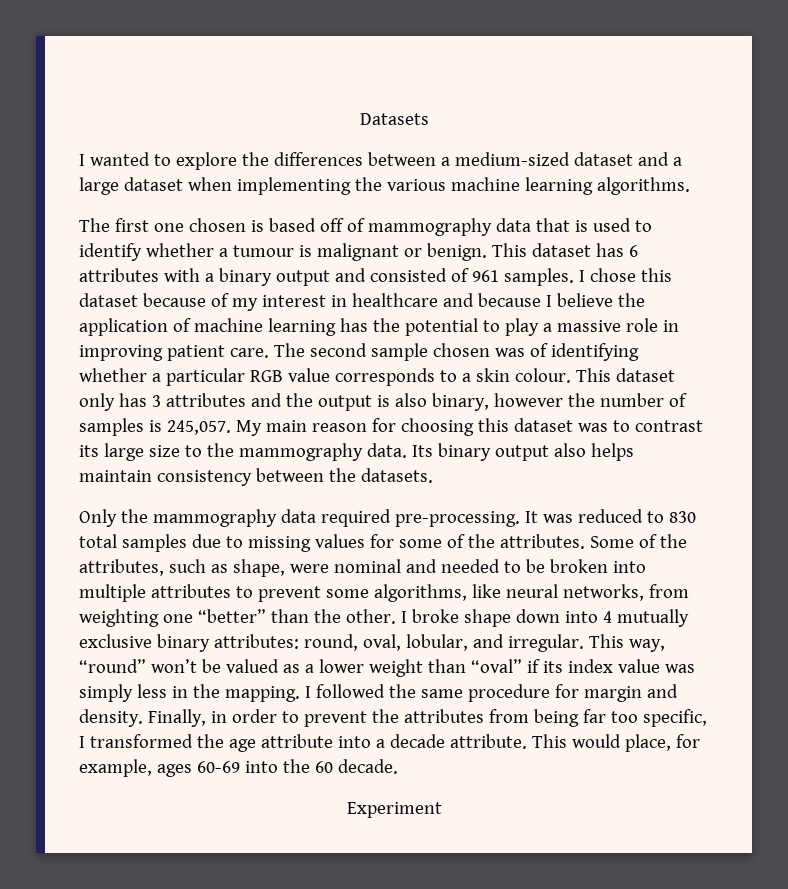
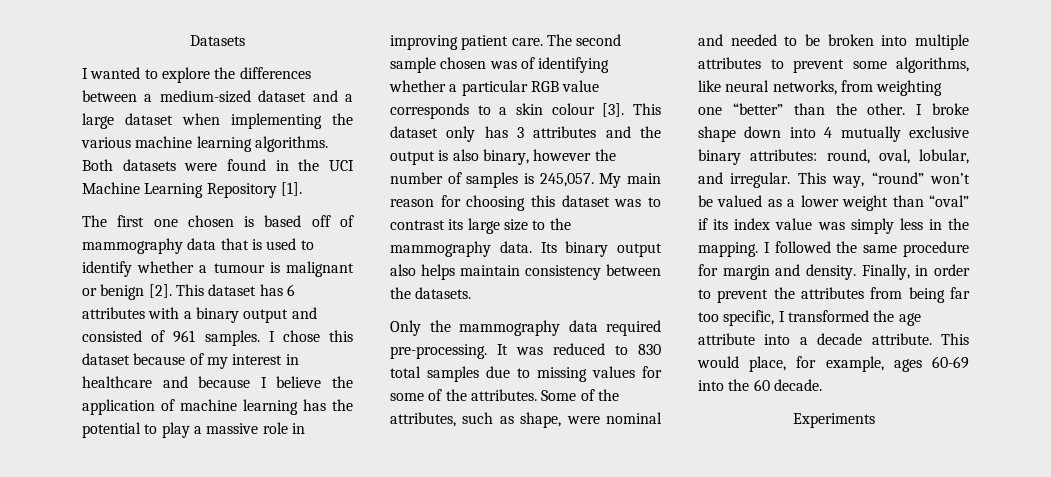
+ Both datasets were found in the UCI Machine Learning Repository [1].
- The first one chosen is based off of mammography data that is used to identify whether a tumour is malignant or benign.
+ The first one chosen is based off of mammography data that is used to identify whether a tumour is malignant or benign [2].
- The second sample chosen was of identifying whether a particular RGB value corresponds to a skin colour.
+ The second sample chosen was of identifying whether a particular RGB value corresponds to a skin colour [3].
- Experiment
+ Experiments

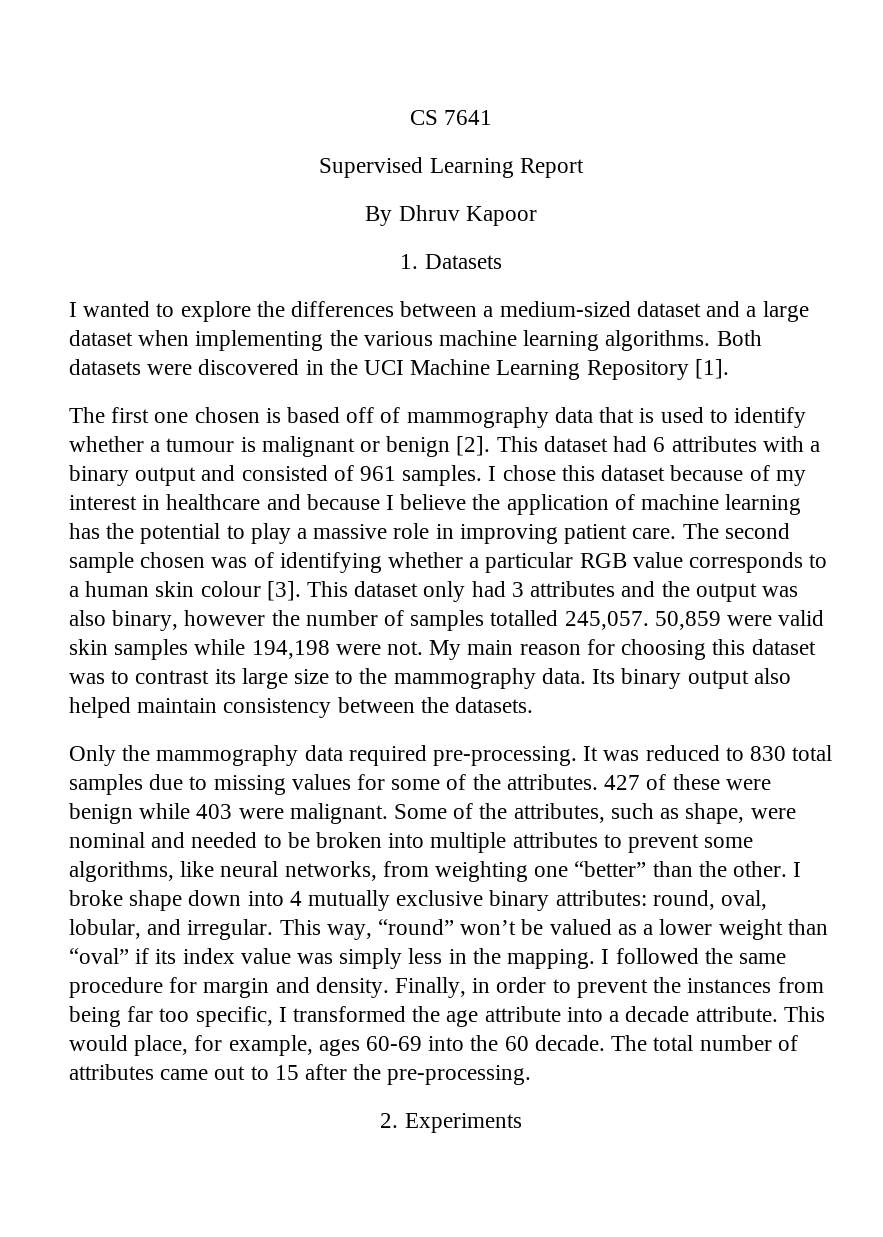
- Datasets
+ CS 7641
+ Supervised Learning Report
+ By Dhruv Kapoor
+ 1. Datasets
- Both datasets were found in the UCI Machine Learning Repository [1].
+ Both datasets were discovered in the UCI Machine Learning Repository [1].
- This dataset has 6 attributes with a binary output and consisted of 961 samples.
+ This dataset had 6 attributes with a binary output and consisted of 961 samples.
- The second sample chosen was of identifying whether a particular RGB value corresponds to a skin colour [3].
+ The second sample chosen was of identifying whether a particular RGB value corresponds to a human skin colour [3].
- This dataset only has 3 attributes and the output is also binary, however the number of samples is 245,057.
+ This dataset only had 3 attributes and the output was also binary, however the number of samples totalled 245,057. 50,859 were valid skin samples while 194,198 were not.
- Its binary output also helps maintain consistency between the datasets.
+ Its binary output also helped maintain consistency between the datasets.
+ 427 of these were benign while 403 were malignant.
- Finally, in order to prevent the attributes from being far too specific, I transformed the age attribute into a decade attribute.
+ Finally, in order to prevent the instances from being far too specific, I transformed the age attribute into a decade attribute.
- This would place, for example, ages 60-69 into the 60 decade.
- Experiments
+ This would place, for example, ages 60-69 into the 60 decade. The total number of attributes came out to 15 after the pre-processing.
+ 2. Experiments

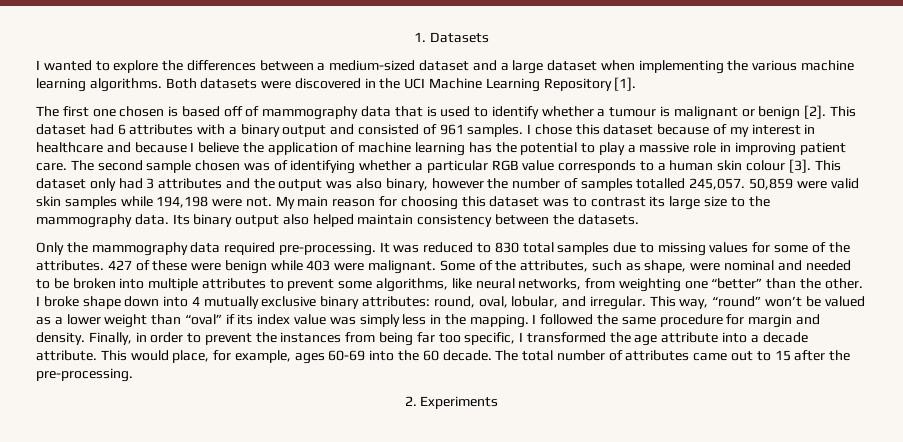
- CS 7641
- Supervised Learning Report
- By Dhruv Kapoor

